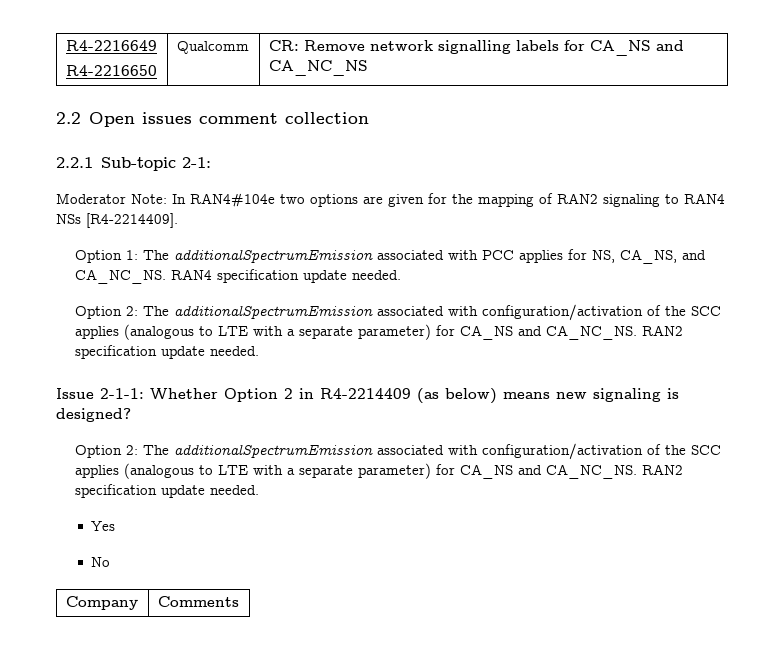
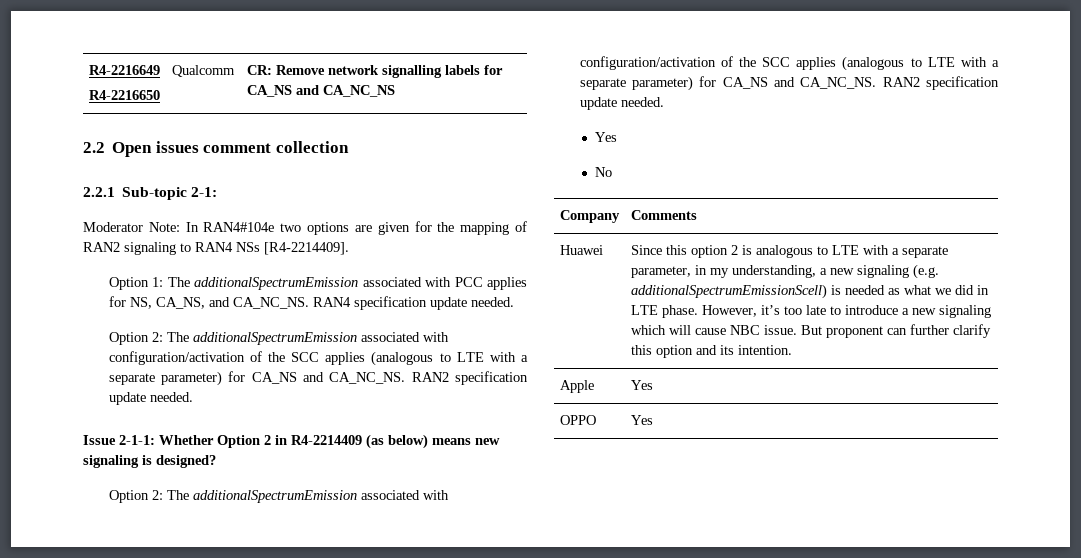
+ Huawei | Since this option 2 is analogous to LTE with a separate parameter, in my understanding, a new signaling (e.g. additionalSpectrumEmissionScell) is needed as what we did in LTE phase. However, it’s too late to introduce a new signaling which will cause NBC issue. But proponent can further clarify this option and its intention.
+ Apple | Yes
+ OPPO | Yes

